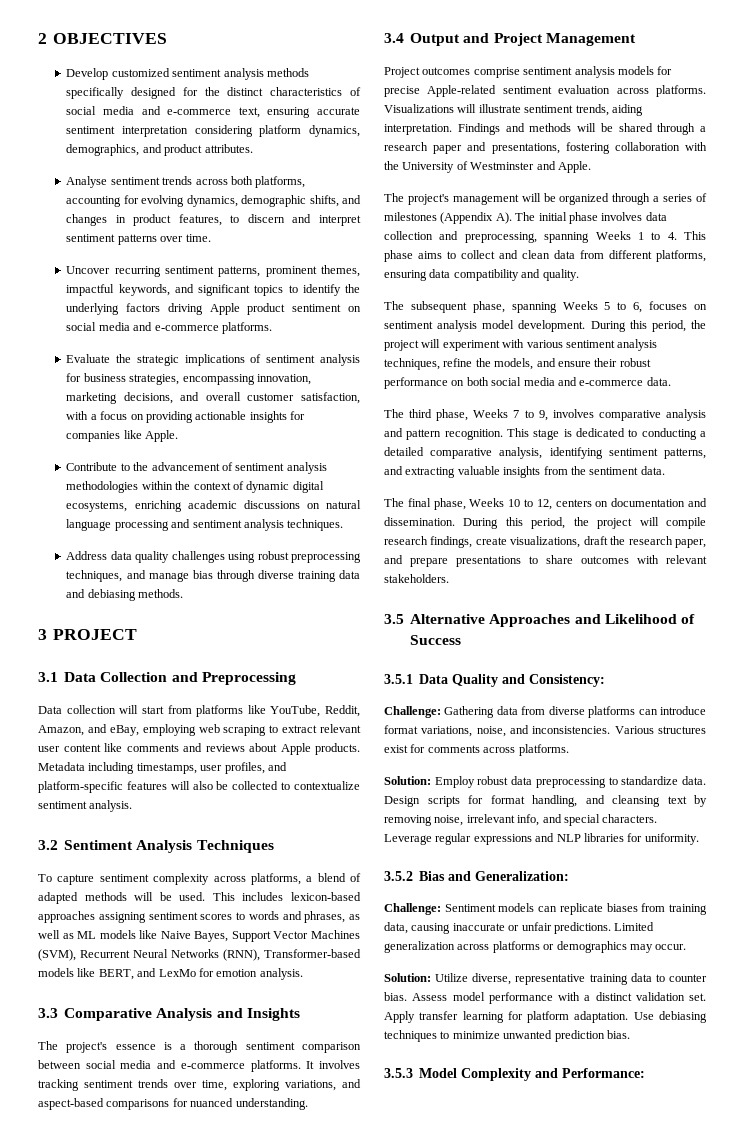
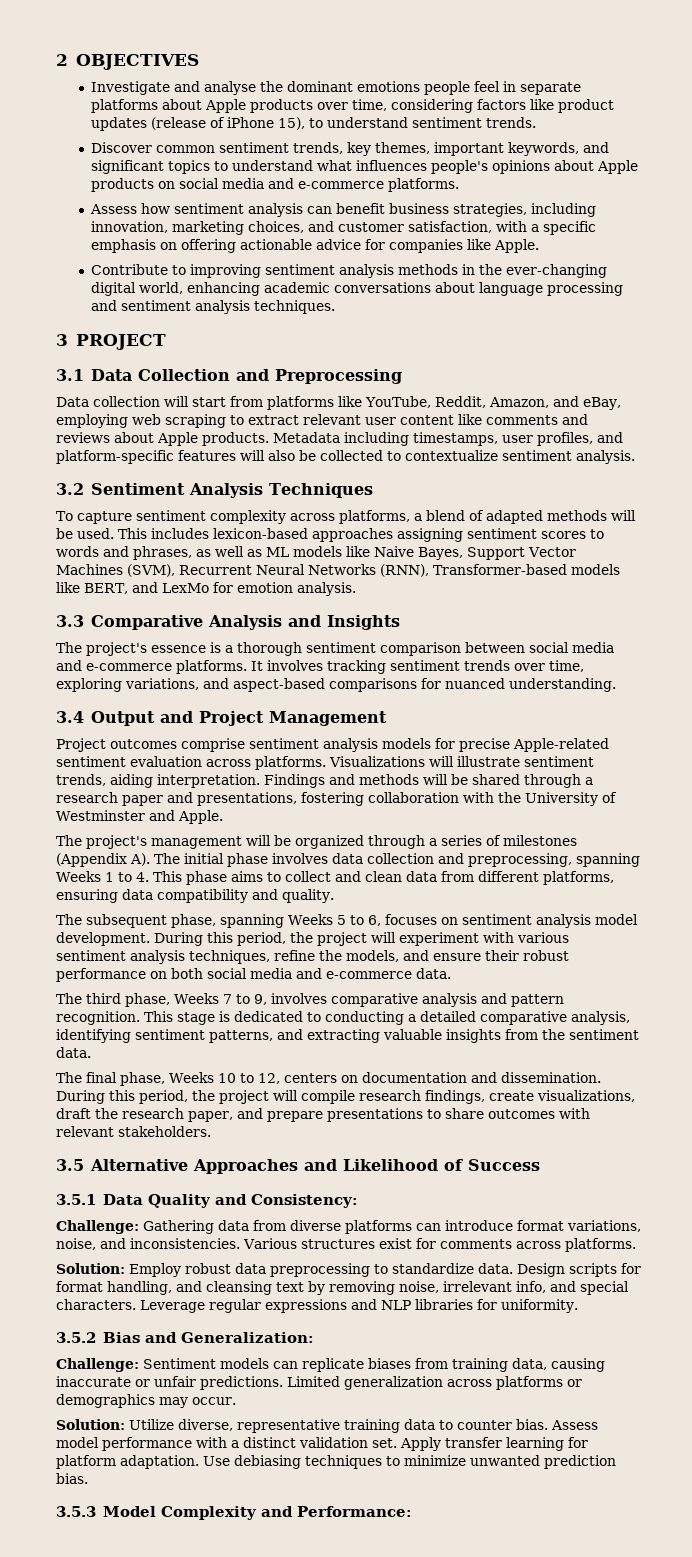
- Develop customized sentiment analysis methods specifically designed for the distinct characteristics of social media and e-commerce text, ensuring accurate sentiment interpretation considering platform dynamics, demographics, and product attributes.
- Analyse sentiment trends across both platforms, accounting for evolving dynamics, demographic shifts, and changes in product features, to discern and interpret sentiment patterns over time.
- Uncover recurring sentiment patterns, prominent themes, impactful keywords, and significant topics to identify the underlying factors driving Apple product sentiment on social media and e-commerce platforms.
+ Investigate and analyse the dominant emotions people feel in separate platforms about Apple products over time, considering factors like product updates (release of iPhone 15), to understand sentiment trends.
+ Discover common sentiment trends, key themes, important keywords, and significant topics to understand what influences people's opinions about Apple products on social media and e-commerce platforms.
- Evaluate the strategic implications of sentiment analysis for business strategies, encompassing innovation, marketing decisions, and overall customer satisfaction, with a focus on providing actionable insights for companies like Apple.
+ Assess how sentiment analysis can benefit business strategies, including innovation, marketing choices, and customer satisfaction, with a specific emphasis on offering actionable advice for companies like Apple.
- Contribute to the advancement of sentiment analysis methodologies within the context of dynamic digital ecosystems, enriching academic discussions on natural language processing and sentiment analysis techniques.
+ Contribute to improving sentiment analysis methods in the ever-changing digital world, enhancing academic conversations about language processing and sentiment analysis techniques.
- Address data quality challenges using robust preprocessing techniques, and manage bias through diverse training data and debiasing methods.

